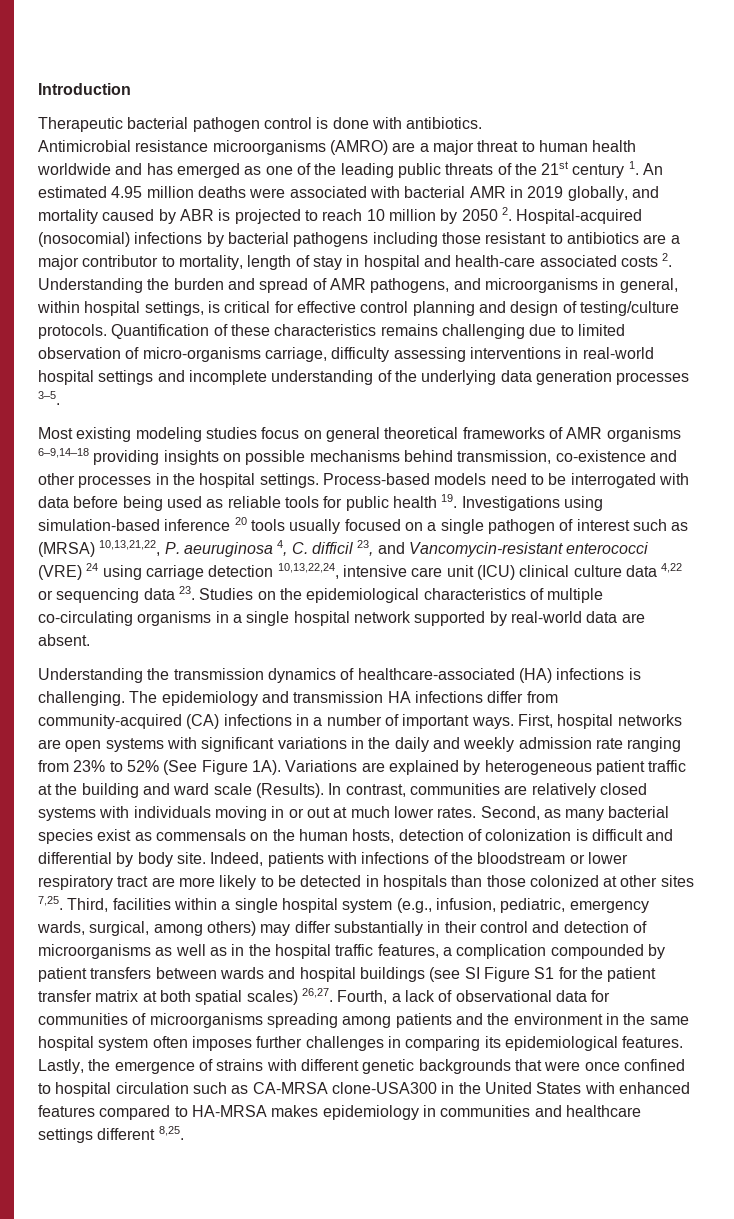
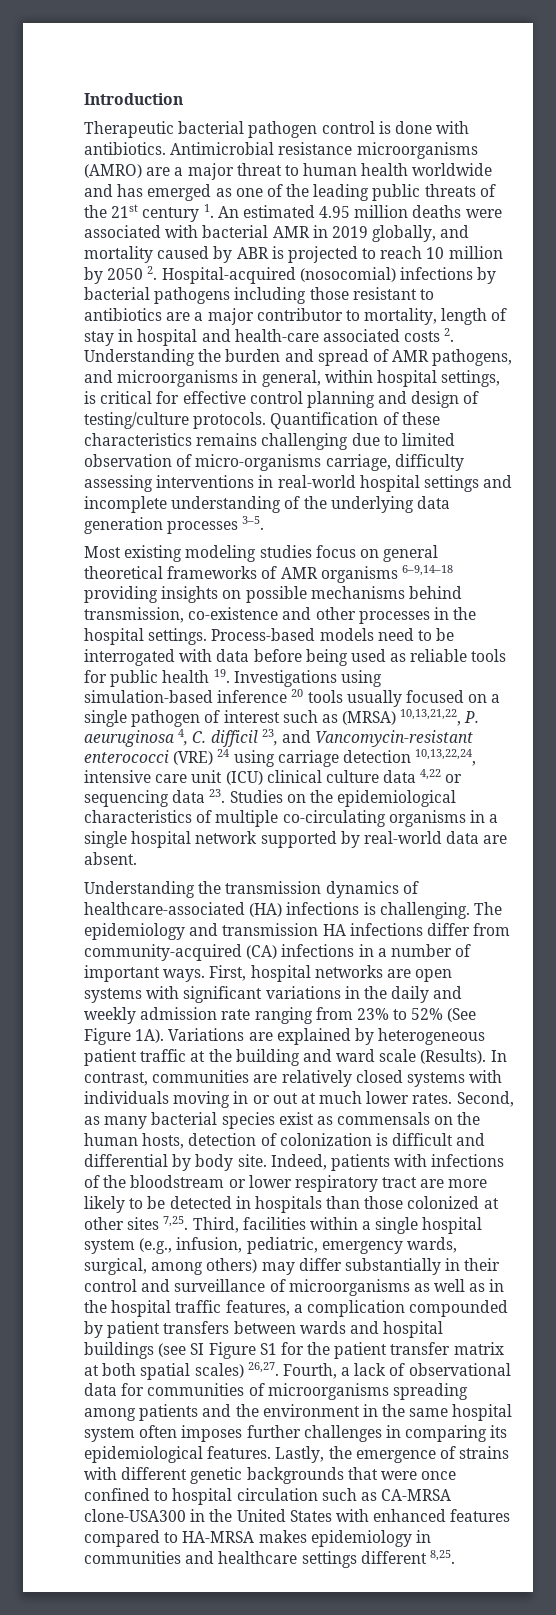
- Therapeutic bacterial pathogen control is done with antibiotics.
- Antimicrobial resistance microorganisms (AMRO) are a major threat to human health worldwide and has emerged as one of the leading public threats of the 21st century 1. An estimated 4.95 million deaths were associated with bacterial AMR in 2019 globally, and mortality caused by ABR is projected to reach 10 million by 2050 2. Hospital-acquired (nosocomial) infections by bacterial pathogens including those resistant to antibiotics are a major contributor to mortality, length of stay in hospital and health-care associated costs 2. Understanding the burden and spread of AMR pathogens, and microorganisms in general, within hospital settings, is critical for effective control planning and design of testing/culture protocols.
+ Therapeutic bacterial pathogen control is done with antibiotics. Antimicrobial resistance microorganisms (AMRO) are a major threat to human health worldwide and has emerged as one of the leading public threats of the 21st century 1. An estimated 4.95 million deaths were associated with bacterial AMR in 2019 globally, and mortality caused by ABR is projected to reach 10 million by 2050 2. Hospital-acquired (nosocomial) infections by bacterial pathogens including those resistant to antibiotics are a major contributor to mortality, length of stay in hospital and health-care associated costs 2. Understanding the burden and spread of AMR pathogens, and microorganisms in general, within hospital settings, is critical for effective control planning and design of testing/culture protocols.
- Third, facilities within a single hospital system (e.g., infusion, pediatric, emergency wards, surgical, among others) may differ substantially in their control and detection of microorganisms as well as in the hospital traffic features, a complication compounded by patient transfers between wards and hospital buildings (see SI Figure S1 for the patient transfer matrix at both spatial scales) 26,27.
+ Third, facilities within a single hospital system (e.g., infusion, pediatric, emergency wards, surgical, among others) may differ substantially in their control and surveillance of microorganisms as well as in the hospital traffic features, a complication compounded by patient transfers between wards and hospital buildings (see SI Figure S1 for the patient transfer matrix at both spatial scales) 26,27.

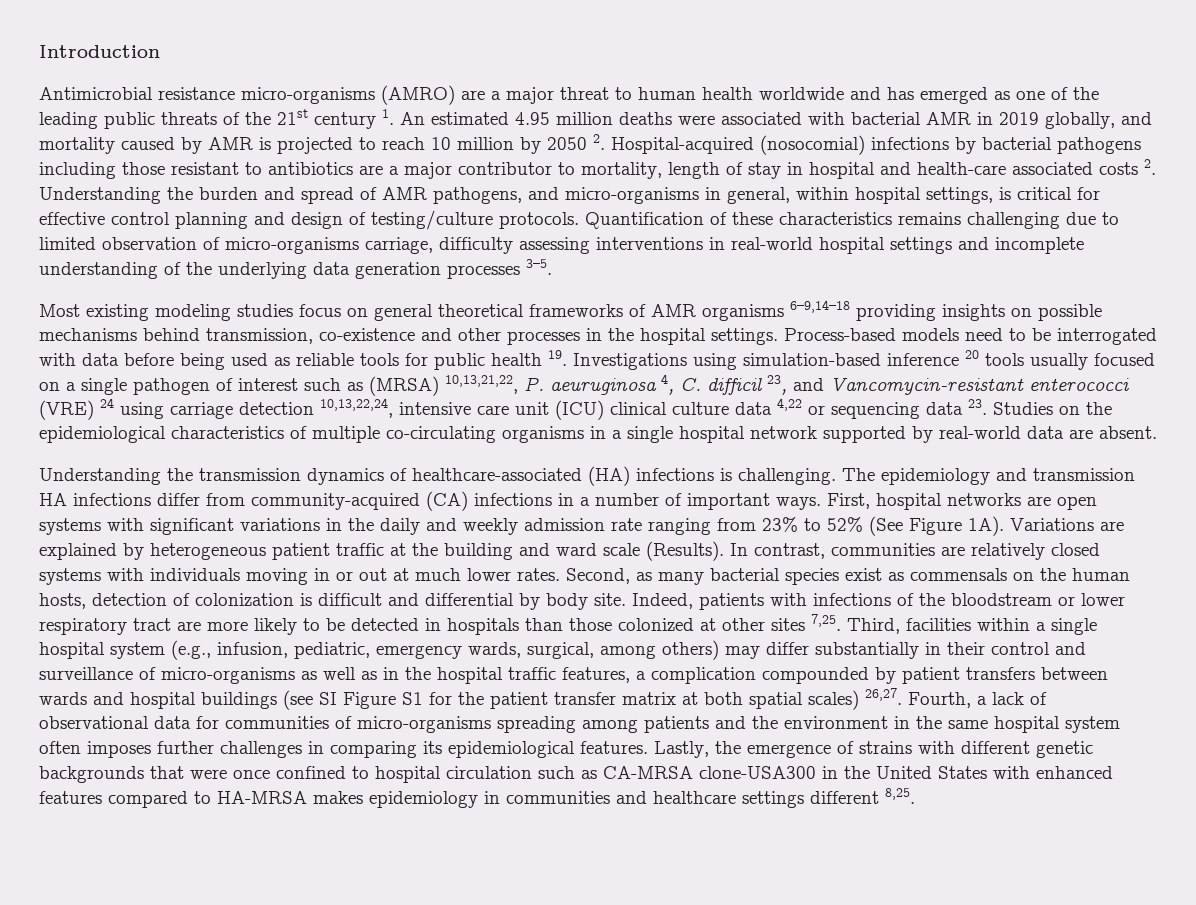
- Therapeutic bacterial pathogen control is done with antibiotics. Antimicrobial resistance microorganisms (AMRO) are a major threat to human health worldwide and has emerged as one of the leading public threats of the 21st century 1. An estimated 4.95 million deaths were associated with bacterial AMR in 2019 globally, and mortality caused by ABR is projected to reach 10 million by 2050 2. Hospital-acquired (nosocomial) infections by bacterial pathogens including those resistant to antibiotics are a major contributor to mortality, length of stay in hospital and health-care associated costs 2. Understanding the burden and spread of AMR pathogens, and microorganisms in general, within hospital settings, is critical for effective control planning and design of testing/culture protocols.
+ Antimicrobial resistance micro-organisms (AMRO) are a major threat to human health worldwide and has emerged as one of the leading public threats of the 21st century 1. An estimated 4.95 million deaths were associated with bacterial AMR in 2019 globally, and mortality caused by AMR is projected to reach 10 million by 2050 2. Hospital-acquired (nosocomial) infections by bacterial pathogens including those resistant to antibiotics are a major contributor to mortality, length of stay in hospital and health-care associated costs 2. Understanding the burden and spread of AMR pathogens, and micro-organisms in general, within hospital settings, is critical for effective control planning and design of testing/culture protocols.
- Third, facilities within a single hospital system (e.g., infusion, pediatric, emergency wards, surgical, among others) may differ substantially in their control and surveillance of microorganisms as well as in the hospital traffic features, a complication compounded by patient transfers between wards and hospital buildings (see SI Figure S1 for the patient transfer matrix at both spatial scales) 26,27.
+ Third, facilities within a single hospital system (e.g., infusion, pediatric, emergency wards, surgical, among others) may differ substantially in their control and surveillance of micro-organisms as well as in the hospital traffic features, a complication compounded by patient transfers between wards and hospital buildings (see SI Figure S1 for the patient transfer matrix at both spatial scales) 26,27.
- Fourth, a lack of observational data for communities of microorganisms spreading among patients and the environment in the same hospital system often imposes further challenges in comparing its epidemiological features.
+ Fourth, a lack of observational data for communities of micro-organisms spreading among patients and the environment in the same hospital system often imposes further challenges in comparing its epidemiological features.

